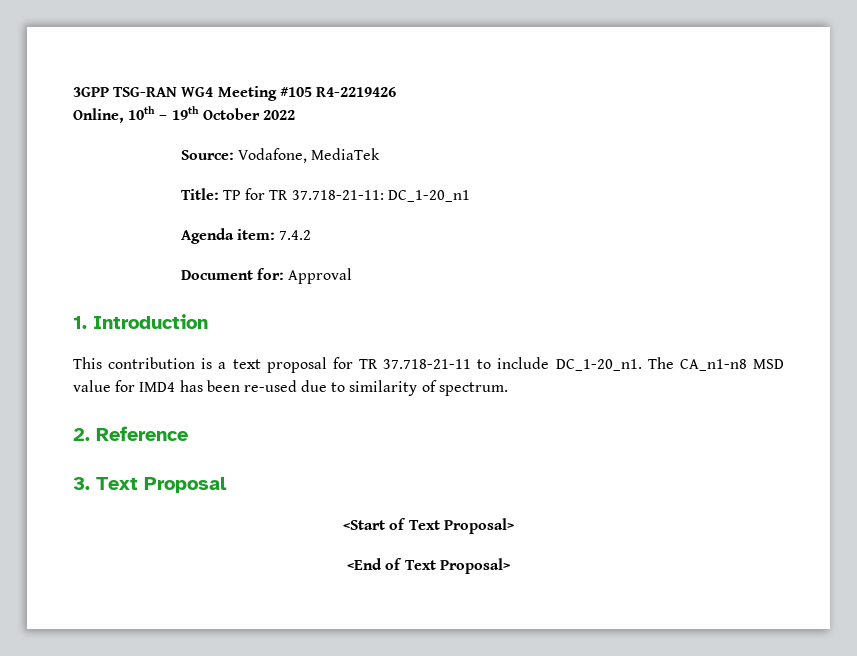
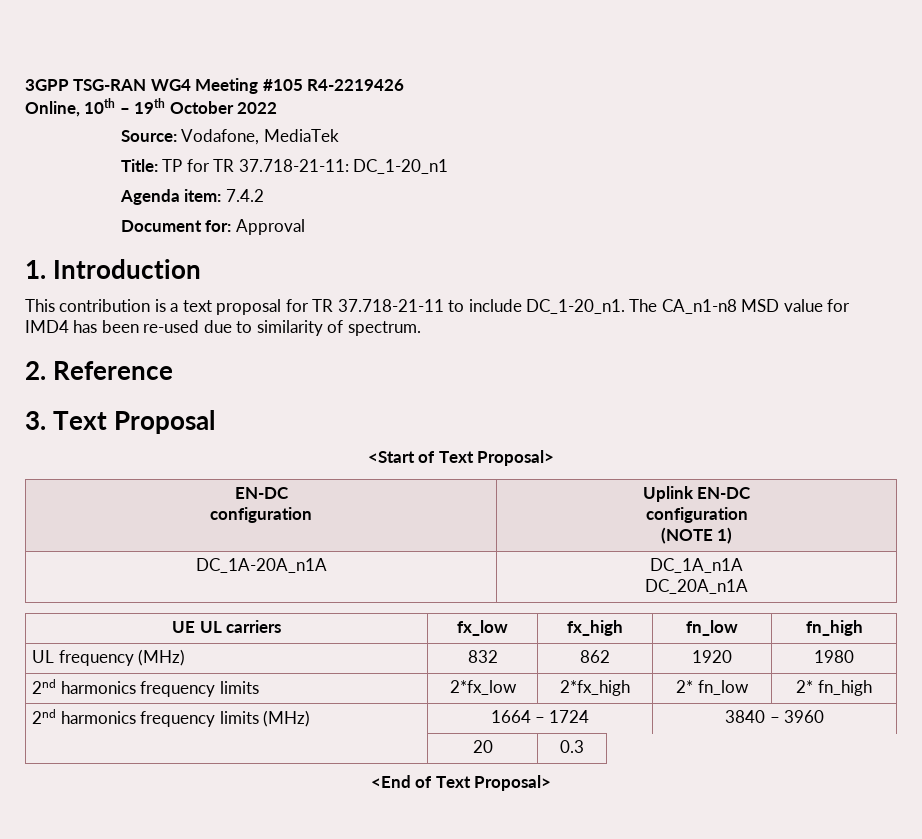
  <Start of Text Proposal>
+ EN-DC
+ configuration | Uplink EN-DC
+ configuration
+ (NOTE 1)
+ DC_1A-20A_n1A | DC_1A_n1A
+ DC_20A_n1A
+ UE UL carriers | fx_low | fx_high | fn_low | fn_high
+ UL frequency (MHz) | 832 | 862 | 1920 | 1980
+ 2nd harmonics frequency limits | 2*fx_low | 2*fx_high | 2* fn_low | 2* fn_high
+ 2nd harmonics frequency limits (MHz) | 1664 – 1724 | 3840 – 3960
+ | 20 | 0.3

